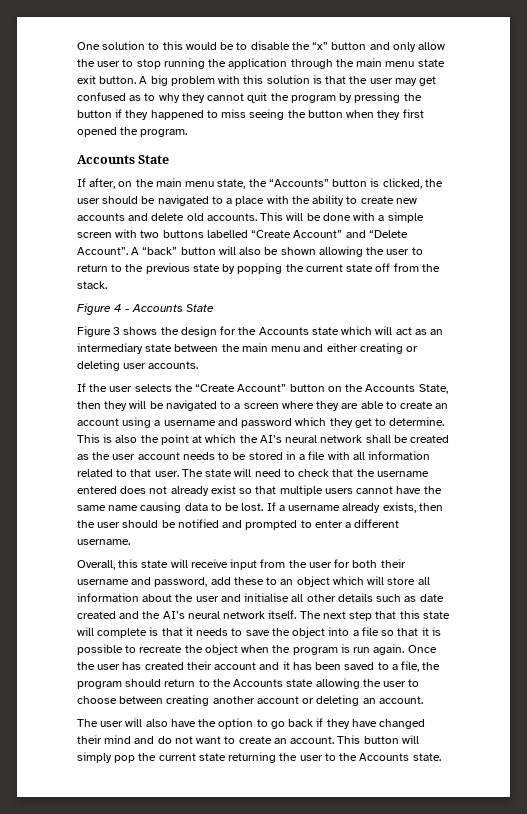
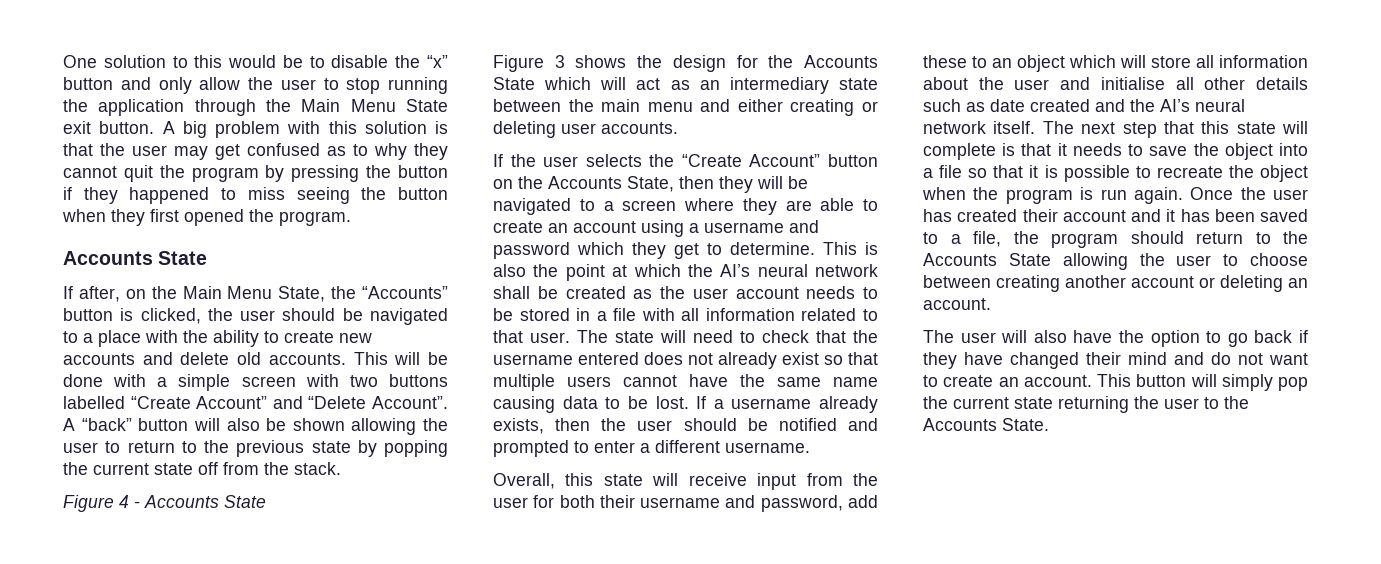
- One solution to this would be to disable the “x” button and only allow the user to stop running the application through the main menu state exit button.
+ One solution to this would be to disable the “x” button and only allow the user to stop running the application through the Main Menu State exit button.
- If after, on the main menu state, the “Accounts” button is clicked, the user should be navigated to a place with the ability to create new accounts and delete old accounts.
+ If after, on the Main Menu State, the “Accounts” button is clicked, the user should be navigated to a place with the ability to create new accounts and delete old accounts.
- Figure 3 shows the design for the Accounts state which will act as an intermediary state between the main menu and either creating or deleting user accounts.
+ Figure 3 shows the design for the Accounts State which will act as an intermediary state between the main menu and either creating or deleting user accounts.
- Once the user has created their account and it has been saved to a file, the program should return to the Accounts state allowing the user to choose between creating another account or deleting an account.
+ Once the user has created their account and it has been saved to a file, the program should return to the Accounts State allowing the user to choose between creating another account or deleting an account.
- This button will simply pop the current state returning the user to the Accounts state.
+ This button will simply pop the current state returning the user to the Accounts State.

